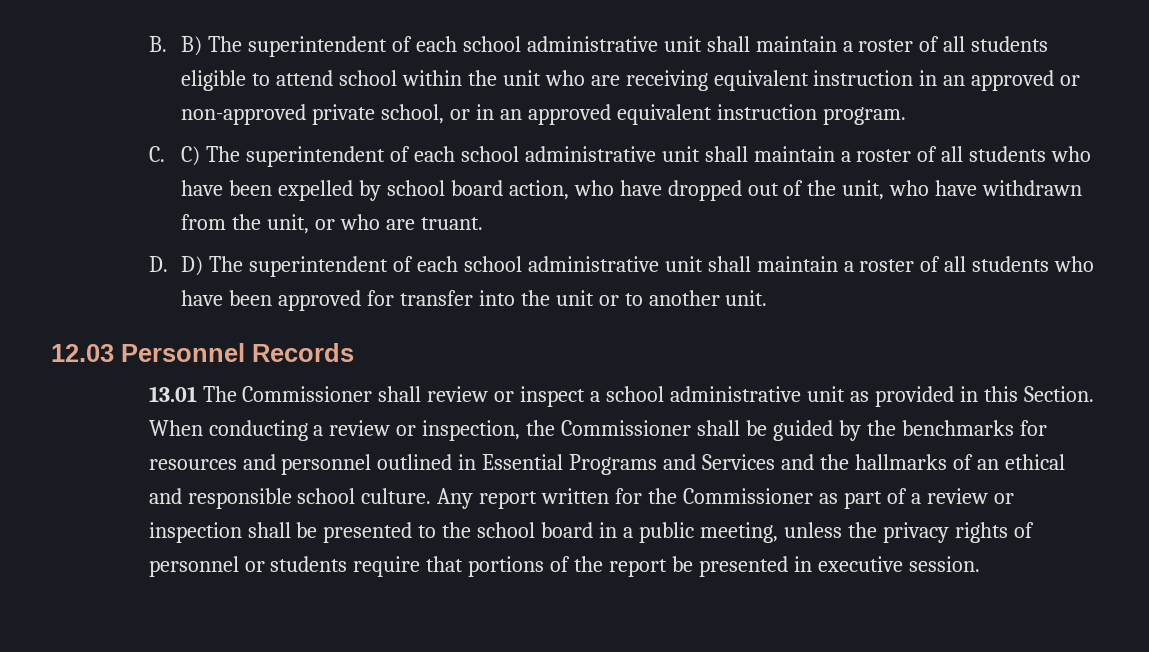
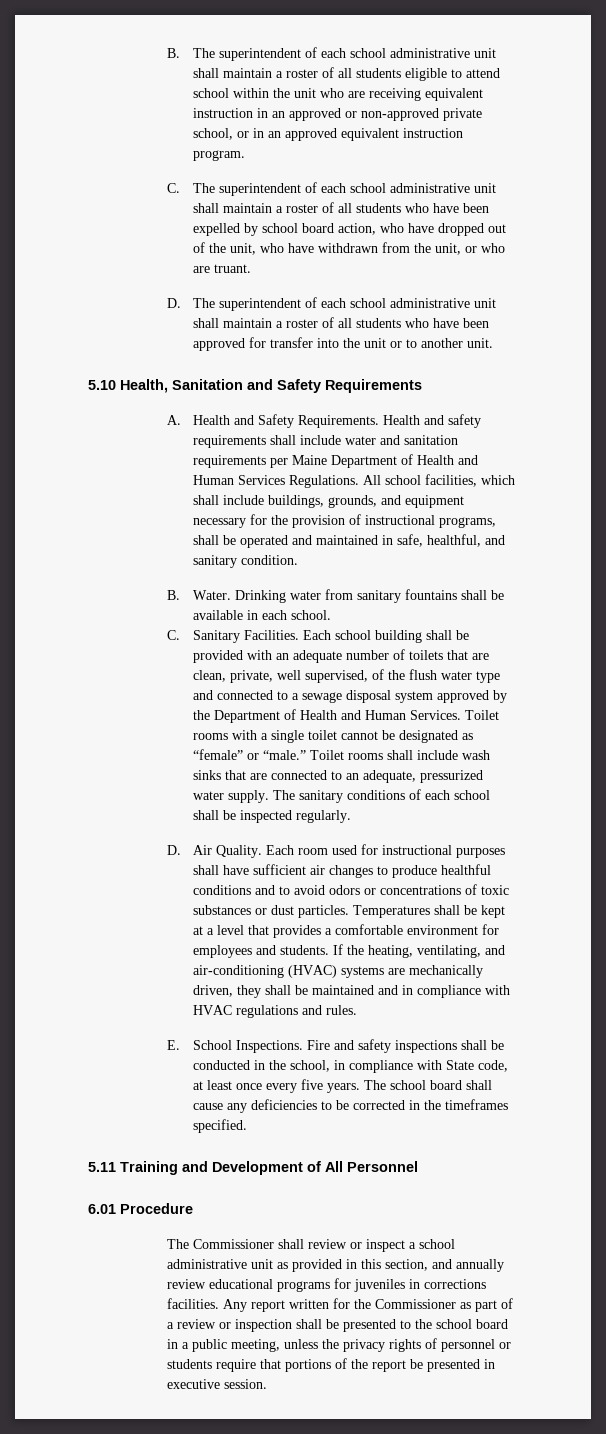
- B. B) The superintendent of each school administrative unit shall maintain a roster of all students eligible to attend school within the unit who are receiving equivalent instruction in an approved or non-approved private school, or in an approved equivalent instruction program.
+ B. The superintendent of each school administrative unit shall maintain a roster of all students eligible to attend school within the unit who are receiving equivalent instruction in an approved or non-approved private school, or in an approved equivalent instruction program.
- C. C) The superintendent of each school administrative unit shall maintain a roster of all students who have been expelled by school board action, who have dropped out of the unit, who have withdrawn from the unit, or who are truant.
+ C. The superintendent of each school administrative unit shall maintain a roster of all students who have been expelled by school board action, who have dropped out of the unit, who have withdrawn from the unit, or who are truant.
- D. D) The superintendent of each school administrative unit shall maintain a roster of all students who have been approved for transfer into the unit or to another unit.
+ D. The superintendent of each school administrative unit shall maintain a roster of all students who have been approved for transfer into the unit or to another unit.
- 12.03 Personnel Records
- 13.01 The Commissioner shall review or inspect a school administrative unit as provided in this Section. When conducting a review or inspection, the Commissioner shall be guided by the benchmarks for resources and personnel outlined in Essential Programs and Services and the hallmarks of an ethical and responsible school culture.
+ 5.10 Health, Sanitation and Safety Requirements
+ A. Health and Safety Requirements. Health and safety requirements shall include water and sanitation requirements per Maine Department of Health and Human Services Regulations. All school facilities, which shall include buildings, grounds, and equipment necessary for the provision of instructional programs, shall be operated and maintained in safe, healthful, and sanitary condition.
+ B. Water. Drinking water from sanitary fountains shall be available in each school.
+ C. Sanitary Facilities. Each school building shall be provided with an adequate number of toilets that are clean, private, well supervised, of the flush water type and connected to a sewage disposal system approved by the Department of Health and Human Services. Toilet rooms with a single toilet cannot be designated as “female” or “male.” Toilet rooms shall include wash sinks that are connected to an adequate, pressurized water supply. The sanitary conditions of each school shall be inspected regularly.
+ D. Air Quality. Each room used for instructional purposes shall have sufficient air changes to produce healthful conditions and to avoid odors or concentrations of toxic substances or dust particles. Temperatures shall be kept at a level that provides a comfortable environment for employees and students. If the heating, ventilating, and air-conditioning (HVAC) systems are mechanically driven, they shall be maintained and in compliance with HVAC regulations and rules.
+ E. School Inspections. Fire and safety inspections shall be conducted in the school, in compliance with State code, at least once every five years. The school board shall cause any deficiencies to be corrected in the timeframes specified.
+ 5.11 Training and Development of All Personnel
+ 6.01 Procedure
+ The Commissioner shall review or inspect a school administrative unit as provided in this section, and annually review educational programs for juveniles in corrections facilities.

